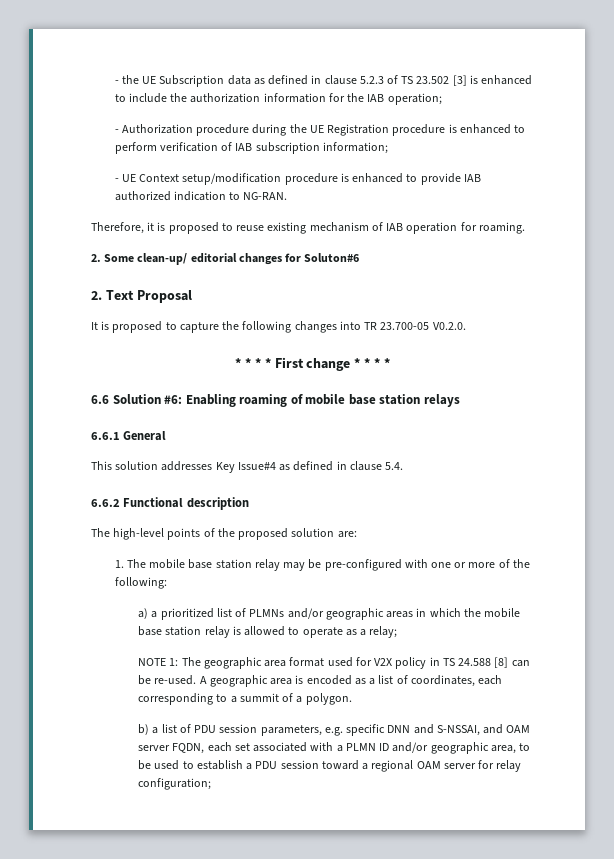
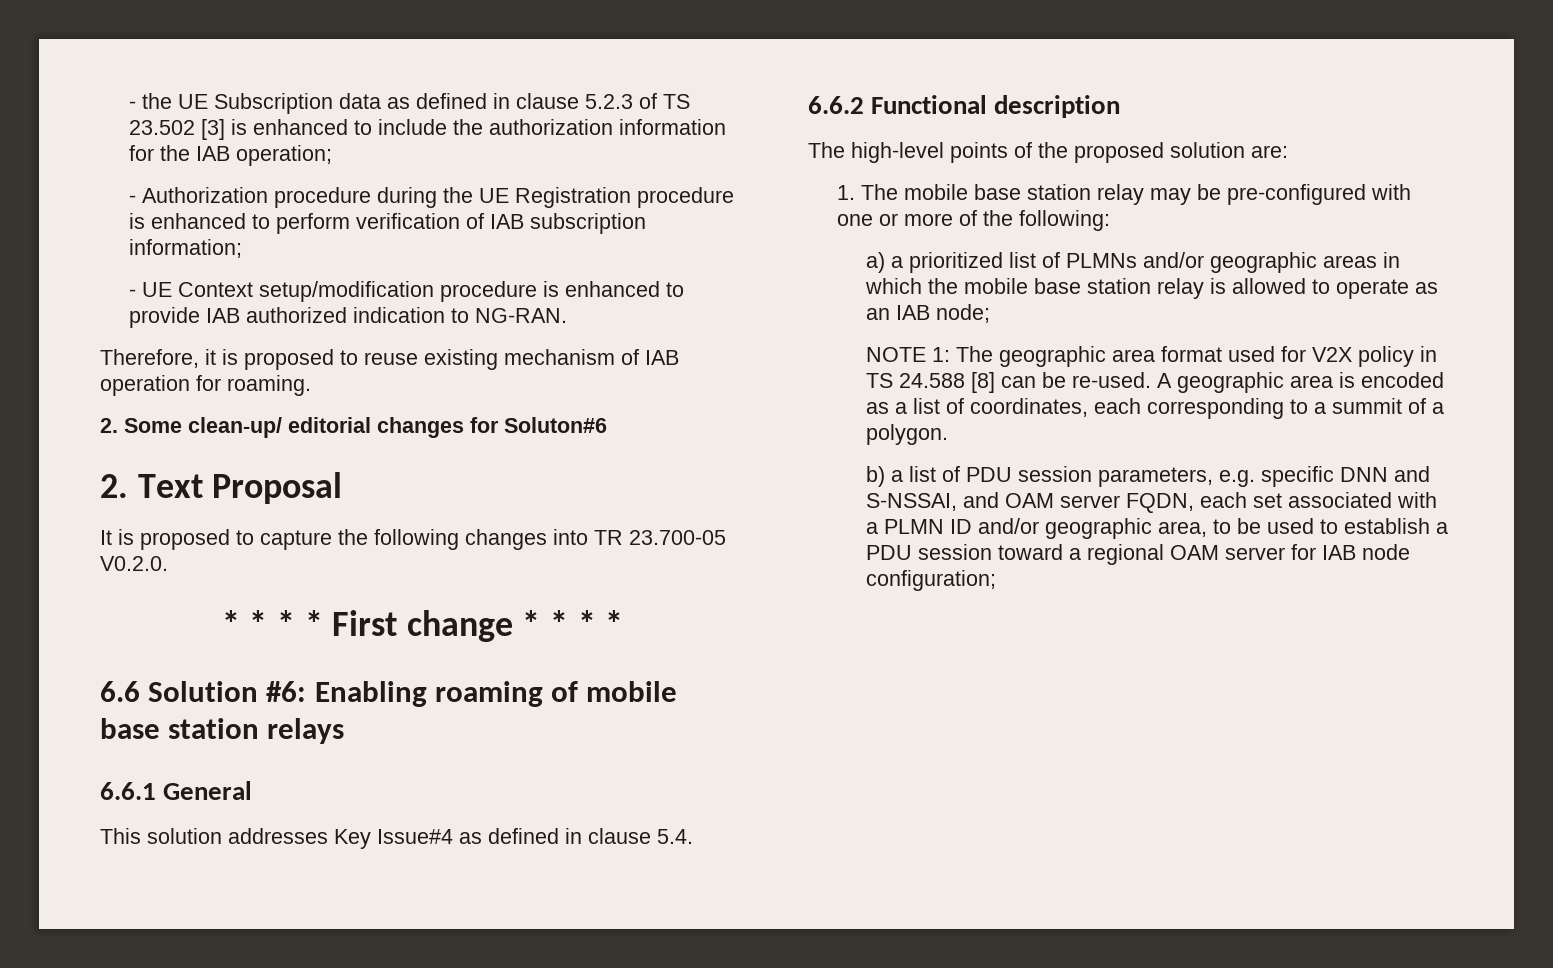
- a) a prioritized list of PLMNs and/or geographic areas in which the mobile base station relay is allowed to operate as a relay;
+ a) a prioritized list of PLMNs and/or geographic areas in which the mobile base station relay is allowed to operate as an IAB node;
- b) a list of PDU session parameters, e.g. specific DNN and S-NSSAI, and OAM server FQDN, each set associated with a PLMN ID and/or geographic area, to be used to establish a PDU session toward a regional OAM server for relay configuration;
+ b) a list of PDU session parameters, e.g. specific DNN and S-NSSAI, and OAM server FQDN, each set associated with a PLMN ID and/or geographic area, to be used to establish a PDU session toward a regional OAM server for IAB node configuration;

